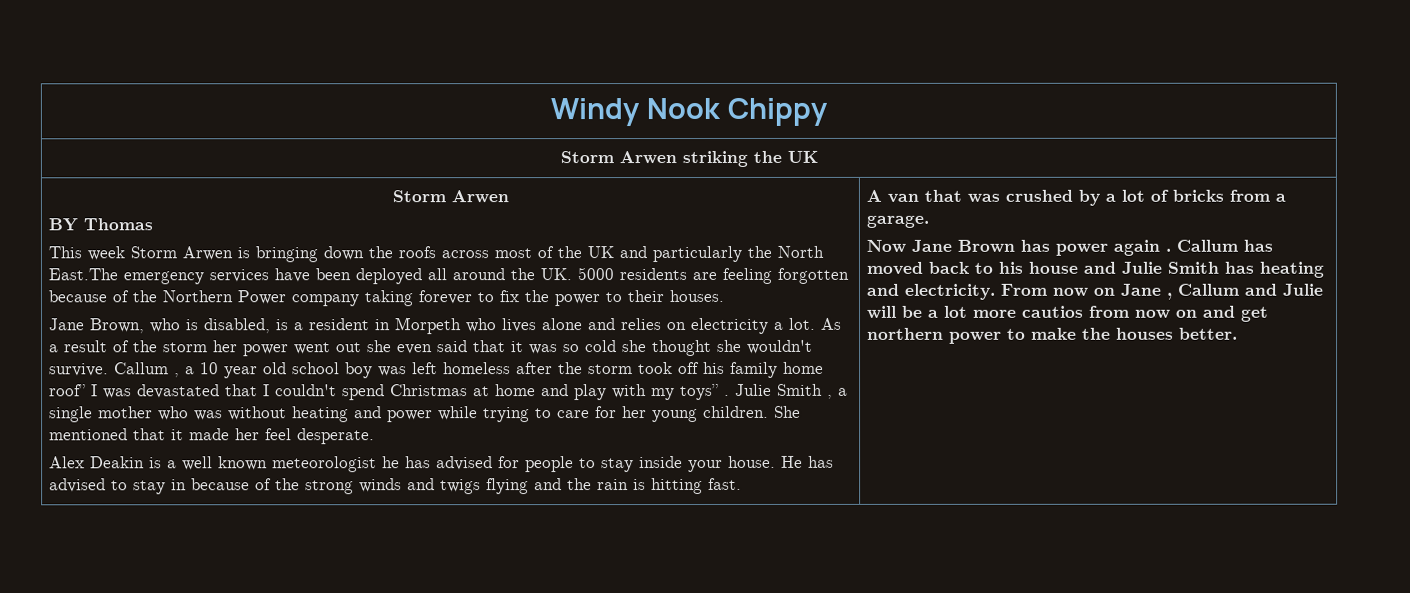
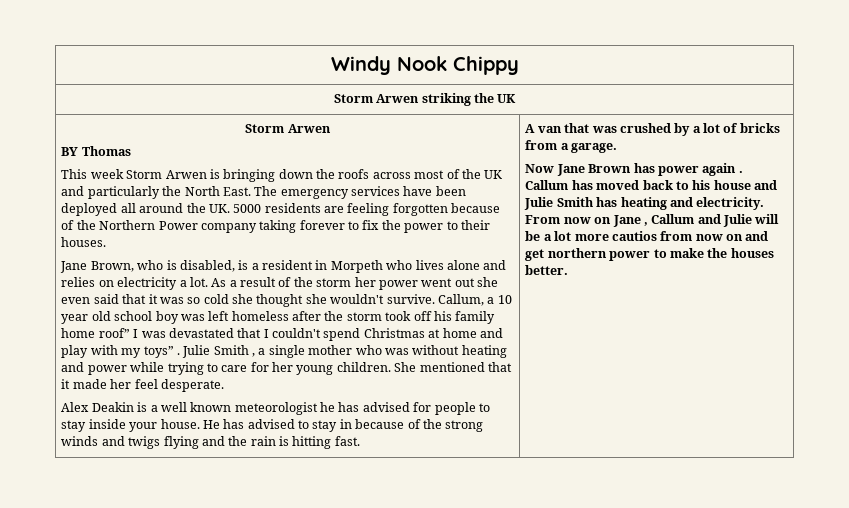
- This week Storm Arwen is bringing down the roofs across most of the UK and particularly the North East.The emergency services have been deployed all around the UK. 5000 residents are feeling forgotten because of the Northern Power company taking forever to fix the power to their houses.
+ This week Storm Arwen is bringing down the roofs across most of the UK and particularly the North East. The emergency services have been deployed all around the UK. 5000 residents are feeling forgotten because of the Northern Power company taking forever to fix the power to their houses.
- Callum , a 10 year old school boy was left homeless after the storm took off his family home roof” I was devastated that I couldn't spend Christmas at home and play with my toys” .
+ Callum, a 10 year old school boy was left homeless after the storm took off his family home roof” I was devastated that I couldn't spend Christmas at home and play with my toys” .

